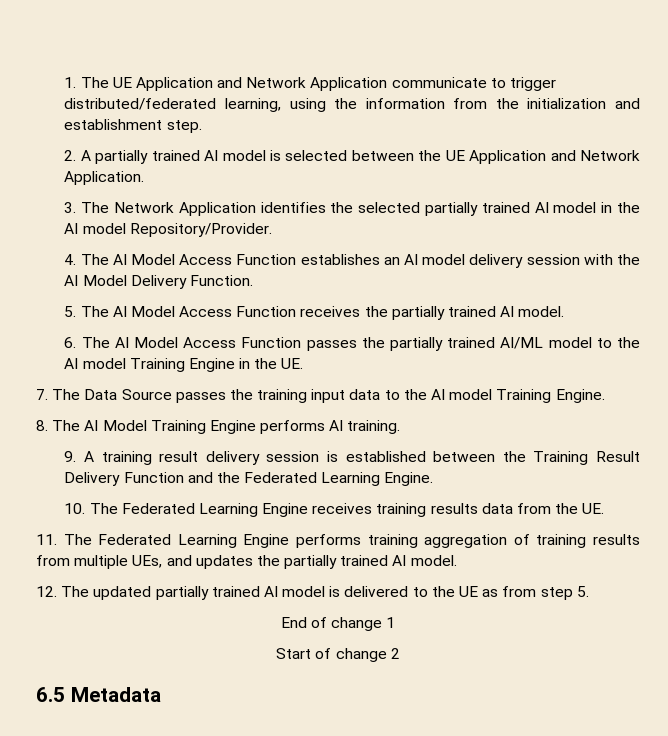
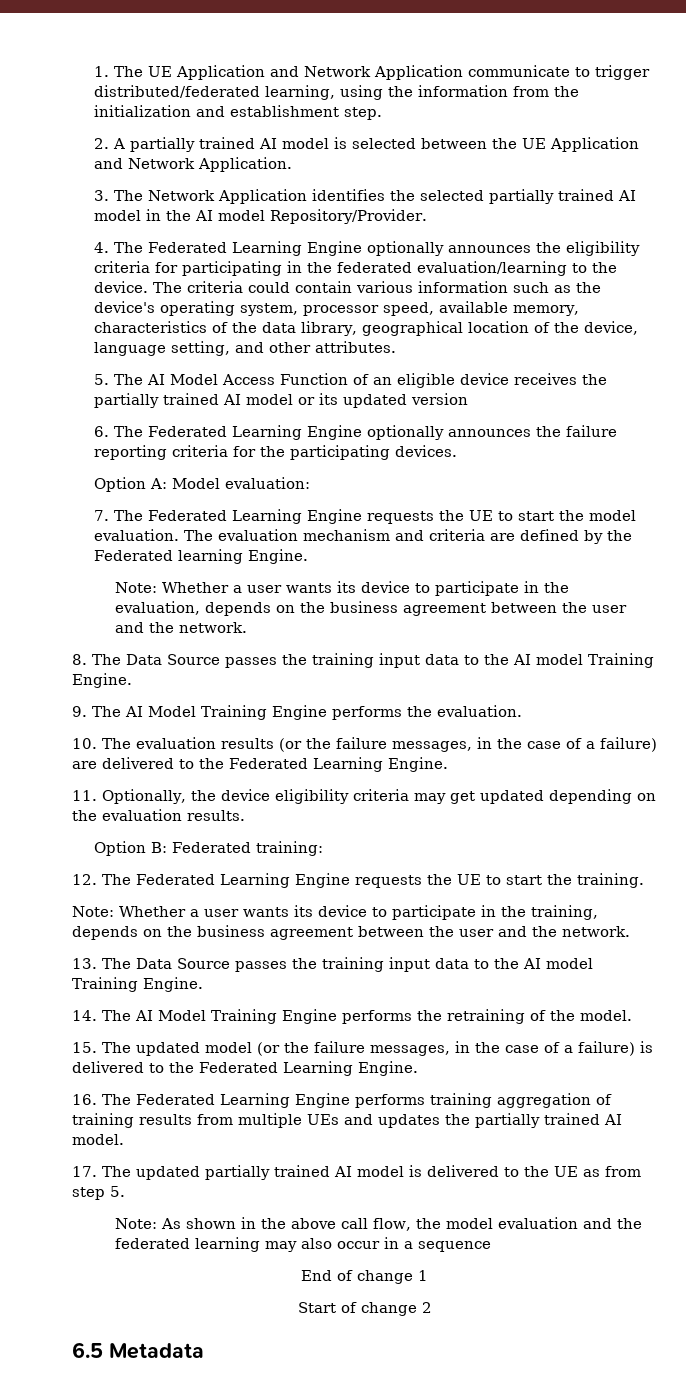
- 4. The AI Model Access Function establishes an AI model delivery session with the AI Model Delivery Function.
+ 4. The Federated Learning Engine optionally announces the eligibility criteria for participating in the federated evaluation/learning to the device. The criteria could contain various information such as the device's operating system, processor speed, available memory, characteristics of the data library, geographical location of the device, language setting, and other attributes.
- 5. The AI Model Access Function receives the partially trained AI model.
- 6. The AI Model Access Function passes the partially trained AI/ML model to the AI model Training Engine in the UE.
- 7. The Data Source passes the training input data to the AI model Training Engine.
+ 5. The AI Model Access Function of an eligible device receives the partially trained AI model or its updated version
+ 6. The Federated Learning Engine optionally announces the failure reporting criteria for the participating devices.
+ Option A: Model evaluation:
+ 7. The Federated Learning Engine requests the UE to start the model evaluation. The evaluation mechanism and criteria are defined by the Federated learning Engine.
+ Note: Whether a user wants its device to participate in the evaluation, depends on the business agreement between the user and the network.
+ 8. The Data Source passes the training input data to the AI model Training Engine.
- 8. The AI Model Training Engine performs AI training.
- 9. A training result delivery session is established between the Training Result Delivery Function and the Federated Learning Engine.
- 10. The Federated Learning Engine receives training results data from the UE.
- 11. The Federated Learning Engine performs training aggregation of training results from multiple UEs, and updates the partially trained AI model.
+ 9. The AI Model Training Engine performs the evaluation.
+ 10. The evaluation results (or the failure messages, in the case of a failure) are delivered to the Federated Learning Engine.
+ 11. Optionally, the device eligibility criteria may get updated depending on the evaluation results.
+ Option B: Federated training:
+ 12. The Federated Learning Engine requests the UE to start the training.
+ Note: Whether a user wants its device to participate in the training, depends on the business agreement between the user and the network.
+ 13. The Data Source passes the training input data to the AI model Training Engine.
+ 14. The AI Model Training Engine performs the retraining of the model.
+ 15. The updated model (or the failure messages, in the case of a failure) is delivered to the Federated Learning Engine.
+ 16. The Federated Learning Engine performs training aggregation of training results from multiple UEs and updates the partially trained AI model.
- 12. The updated partially trained AI model is delivered to the UE as from step 5.
+ 17. The updated partially trained AI model is delivered to the UE as from step 5.
+ Note: As shown in the above call flow, the model evaluation and the federated learning may also occur in a sequence

